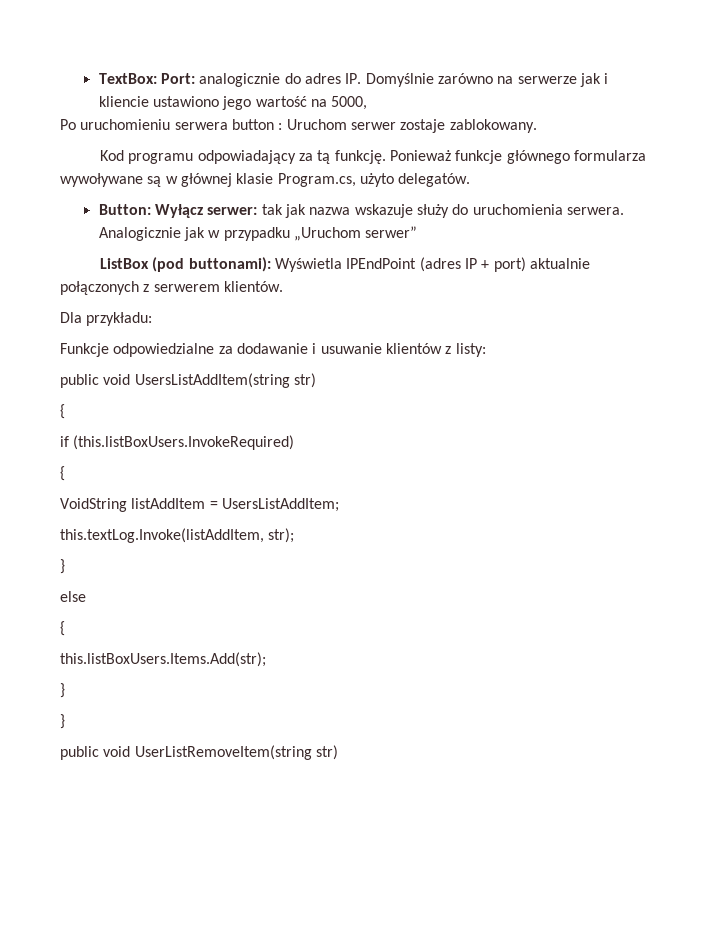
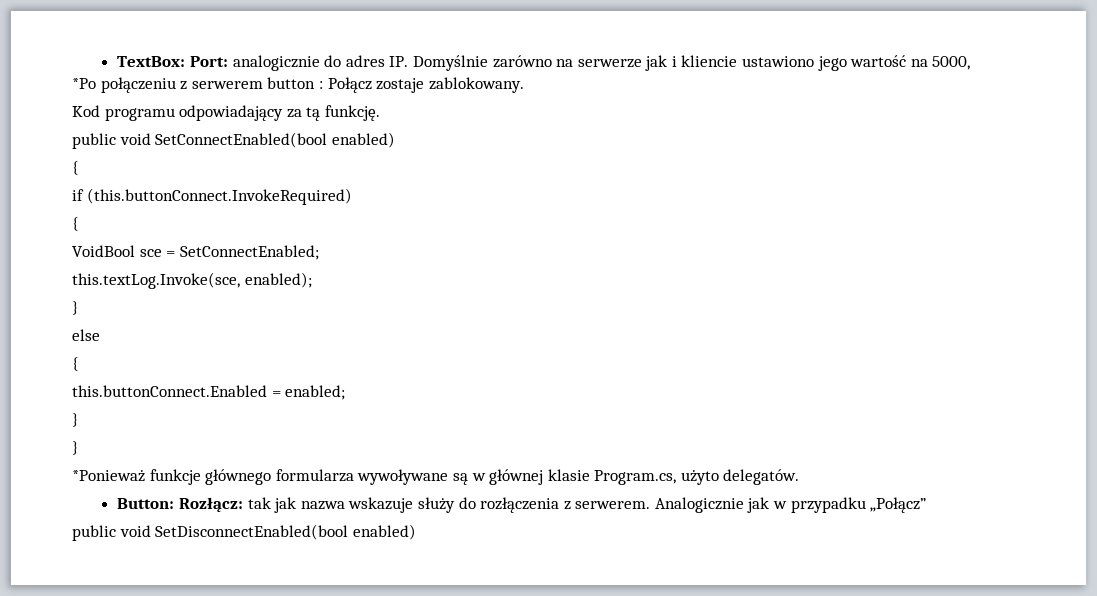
- Po uruchomieniu serwera button : Uruchom serwer zostaje zablokowany.
+ *Po połączeniu z serwerem button : Połącz zostaje zablokowany.
- Kod programu odpowiadający za tą funkcję. Ponieważ funkcje głównego formularza wywoływane są w głównej klasie Program.cs, użyto delegatów.
+ Kod programu odpowiadający za tą funkcję.
+ public void SetConnectEnabled(bool enabled)
+ {
+ if (this.buttonConnect.InvokeRequired)
+ {
+ VoidBool sce = SetConnectEnabled;
+ this.textLog.Invoke(sce, enabled);
+ }
+ else
+ {
+ this.buttonConnect.Enabled = enabled;
+ }
+ }
+ *Ponieważ funkcje głównego formularza wywoływane są w głównej klasie Program.cs, użyto delegatów.
- Button: Wyłącz serwer: tak jak nazwa wskazuje służy do uruchomienia serwera.
+ Button: Rozłącz: tak jak nazwa wskazuje służy do rozłączenia z serwerem.
- Analogicznie jak w przypadku „Uruchom serwer”
- ListBox (pod buttonami): Wyświetla IPEndPoint (adres IP + port) aktualnie połączonych z serwerem klientów.
- Dla przykładu:
- Funkcje odpowiedzialne za dodawanie i usuwanie klientów z listy:
- public void UsersListAddItem(string str)
- {
- if (this.listBoxUsers.InvokeRequired)
- {
- VoidString listAddItem = UsersListAddItem;
- this.textLog.Invoke(listAddItem, str);
- }
- else
- {
- this.listBoxUsers.Items.Add(str);
- }
- }
- public void UserListRemoveItem(string str)
+ Analogicznie jak w przypadku „Połącz”
+ public void SetDisconnectEnabled(bool enabled)

